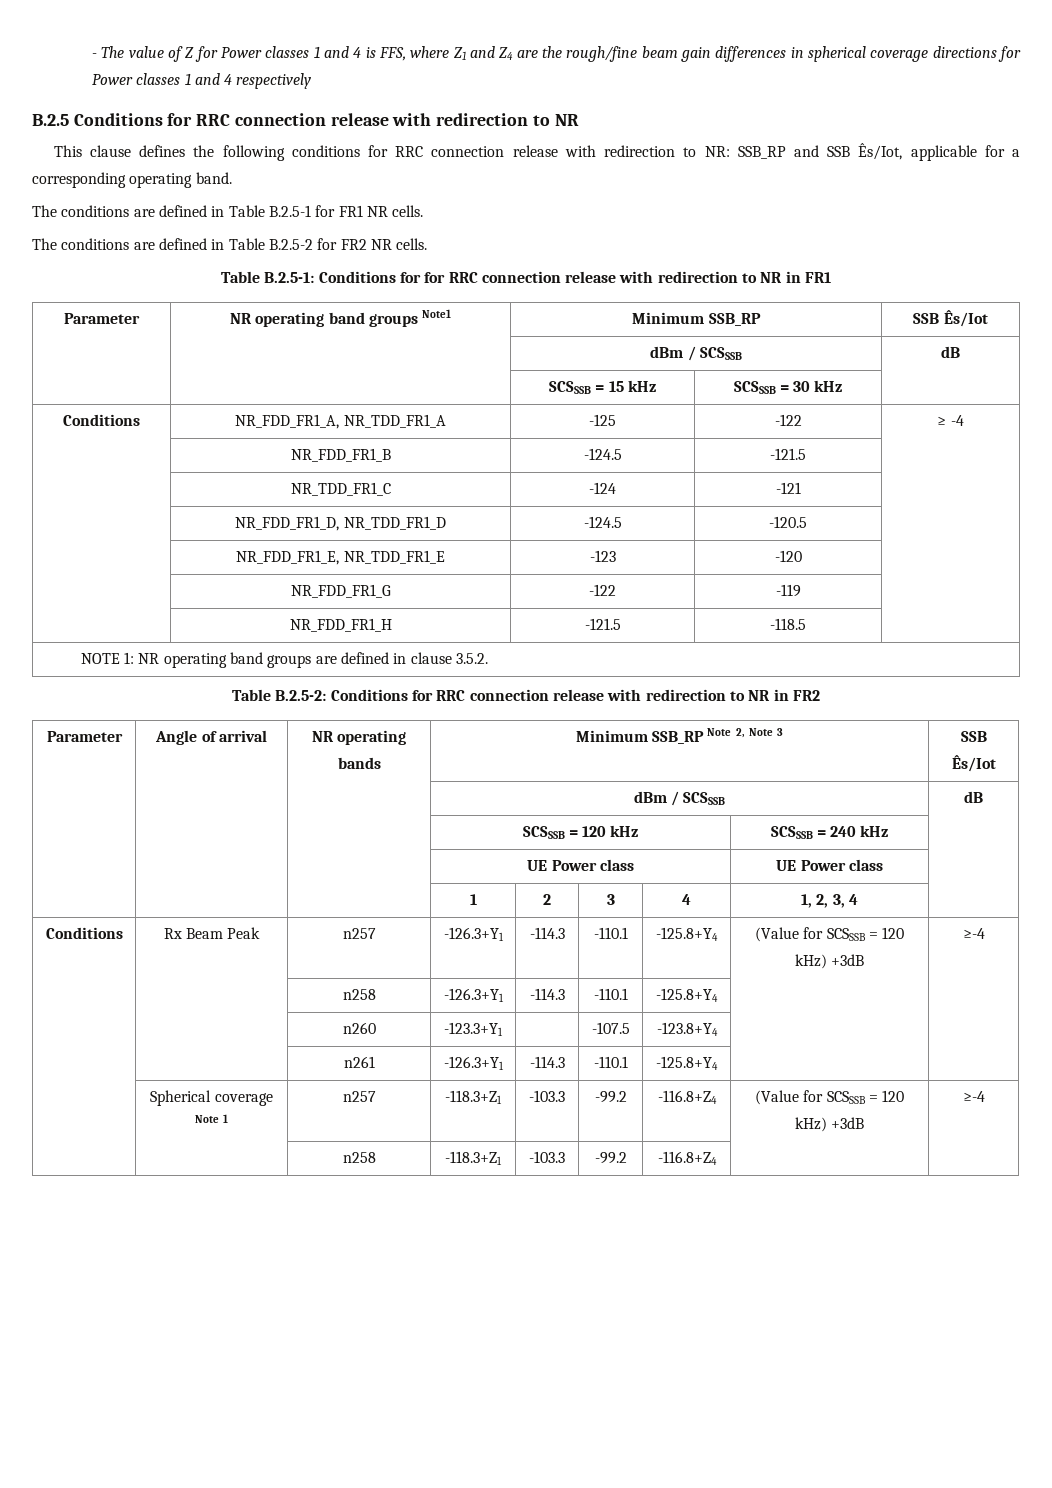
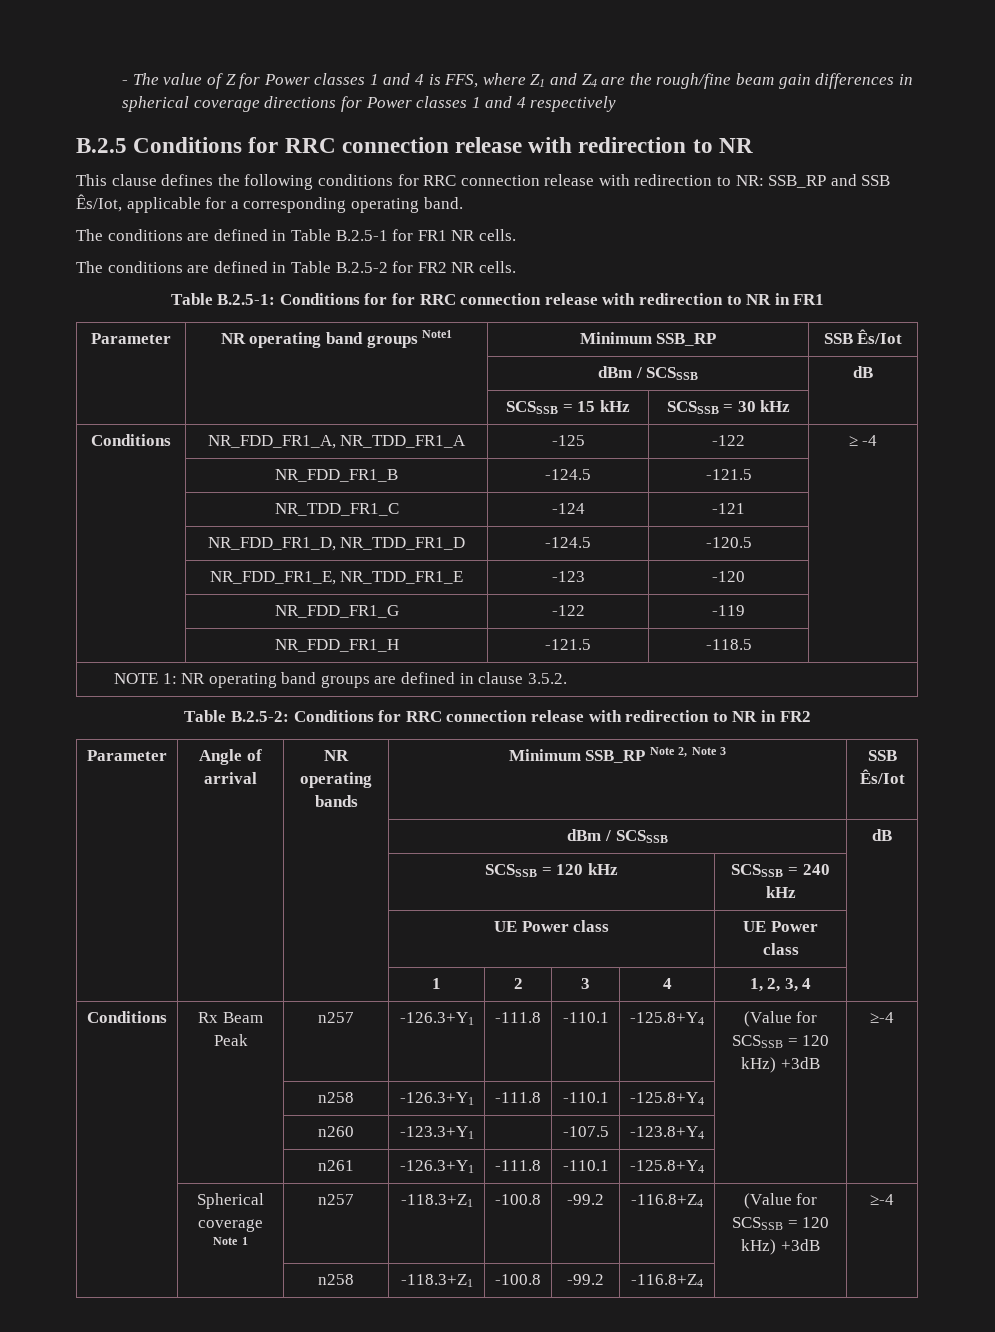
- Conditions | Rx Beam Peak | n257 | -126.3+Y1 | -114.3 | -110.1 | -125.8+Y4 | (Value for SCSSSB = 120 kHz) +3dB | ≥-4
+ Conditions | Rx Beam Peak | n257 | -126.3+Y1 | -111.8 | -110.1 | -125.8+Y4 | (Value for SCSSSB = 120 kHz) +3dB | ≥-4
- | | n258 | -126.3+Y1 | -114.3 | -110.1 | -125.8+Y4 | |
+ | | n258 | -126.3+Y1 | -111.8 | -110.1 | -125.8+Y4 | |
- | | n261 | -126.3+Y1 | -114.3 | -110.1 | -125.8+Y4 | |
+ | | n261 | -126.3+Y1 | -111.8 | -110.1 | -125.8+Y4 | |
- | Spherical coverage Note 1 | n257 | -118.3+Z1 | -103.3 | -99.2 | -116.8+Z4 | (Value for SCSSSB = 120 kHz) +3dB | ≥-4
+ | Spherical coverage Note 1 | n257 | -118.3+Z1 | -100.8 | -99.2 | -116.8+Z4 | (Value for SCSSSB = 120 kHz) +3dB | ≥-4
- | | n258 | -118.3+Z1 | -103.3 | -99.2 | -116.8+Z4 | |
+ | | n258 | -118.3+Z1 | -100.8 | -99.2 | -116.8+Z4 | |

